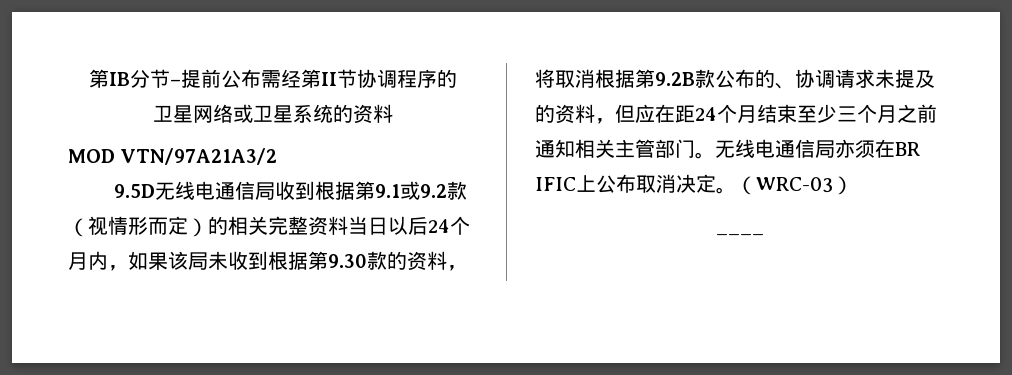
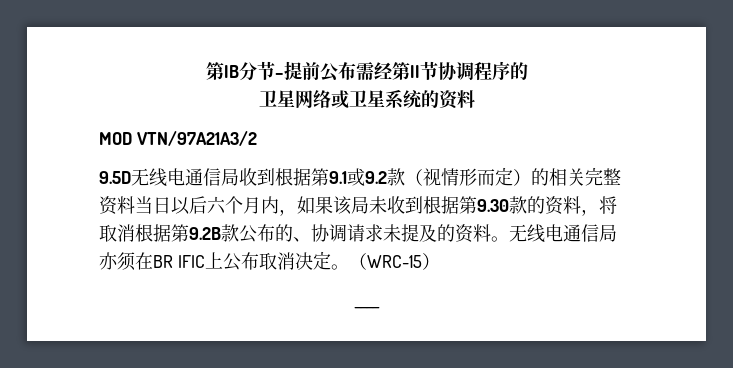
- 9.5D无线电通信局收到根据第9.1或9.2款（视情形而定）的相关完整资料当日以后24个月内，如果该局未收到根据第9.30款的资料，将取消根据第9.2B款公布的、协调请求未提及的资料，但应在距24个月结束至少三个月之前通知相关主管部门。
+ 9.5D无线电通信局收到根据第9.1或9.2款（视情形而定）的相关完整资料当日以后六个月内，如果该局未收到根据第9.30款的资料，将取消根据第9.2B款公布的、协调请求未提及的资料。
- （WRC-03）
+ （WRC-15）

